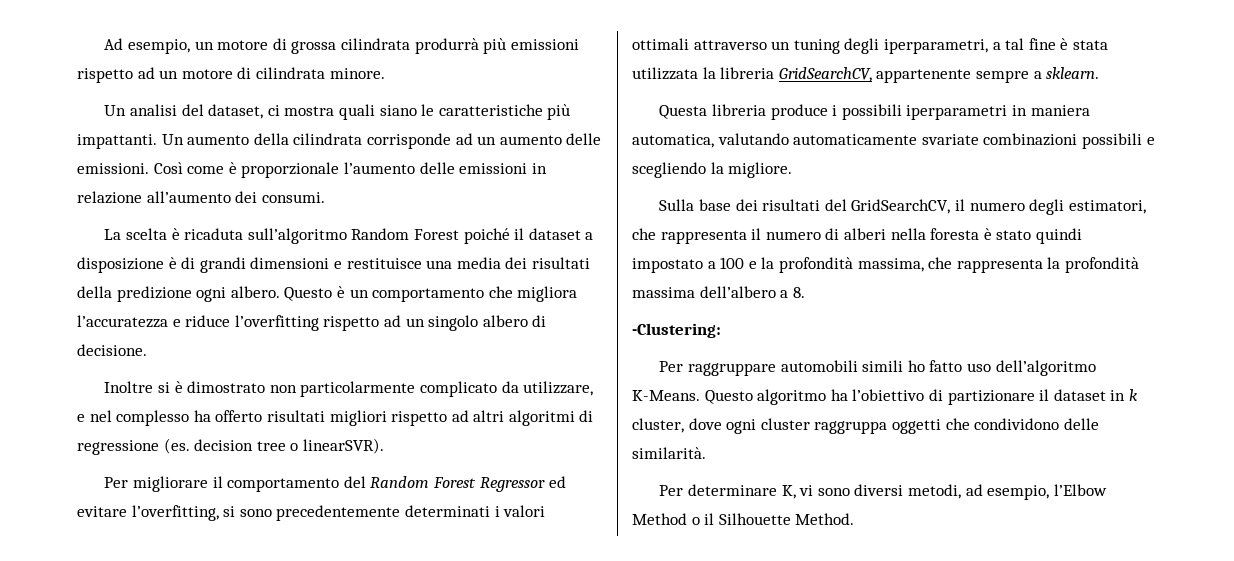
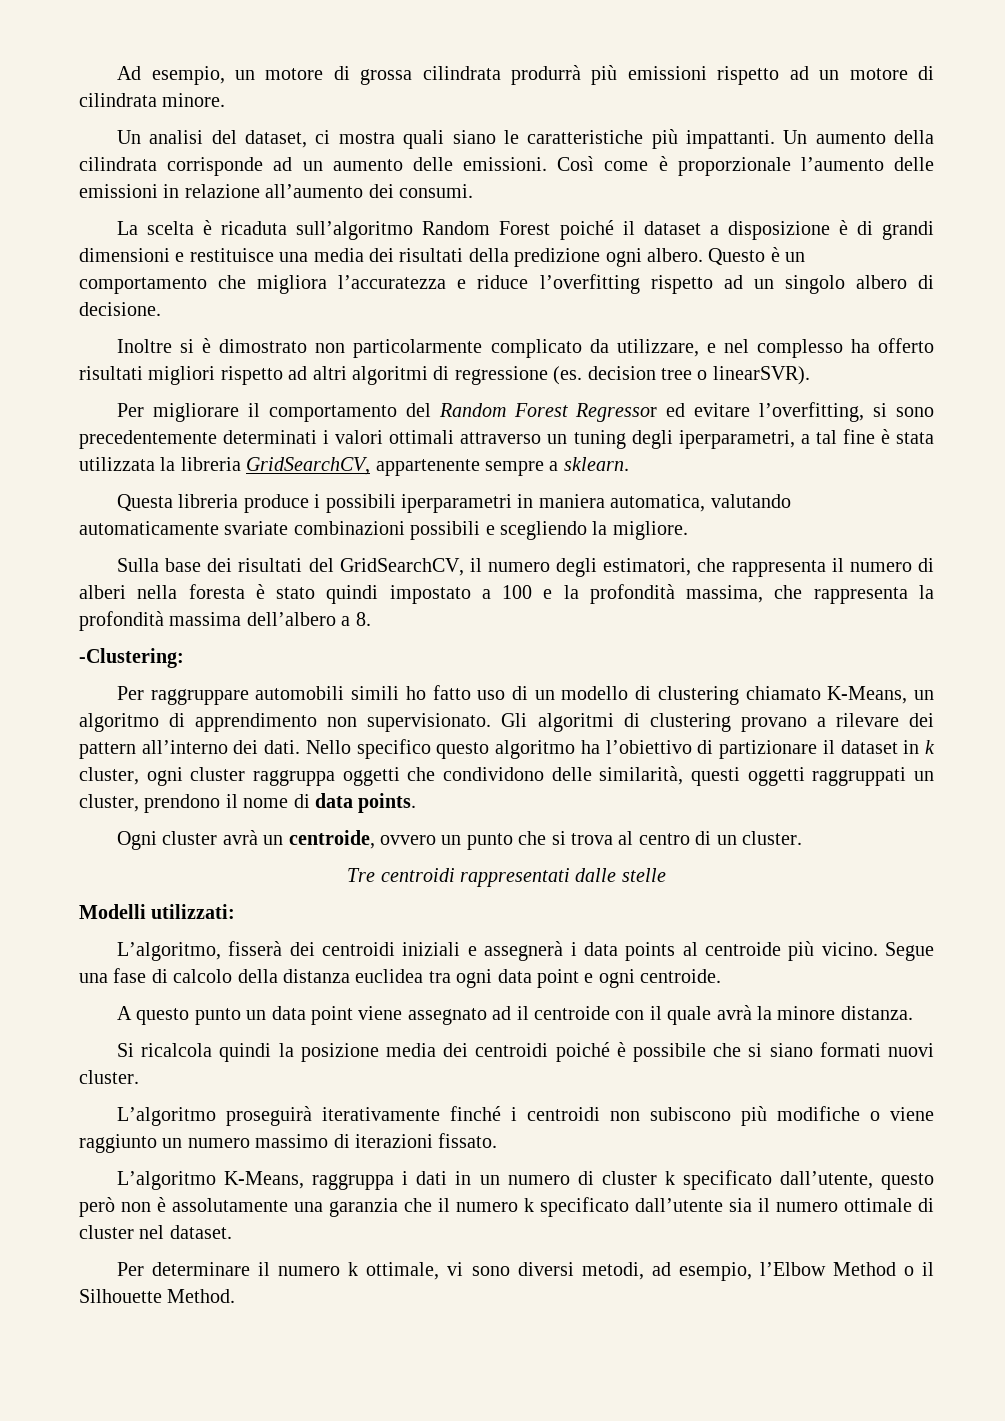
- Per raggruppare automobili simili ho fatto uso dell’algoritmo K-Means. Questo algoritmo ha l’obiettivo di partizionare il dataset in k cluster, dove ogni cluster raggruppa oggetti che condividono delle similarità.
- Per determinare K, vi sono diversi metodi, ad esempio, l’Elbow Method o il Silhouette Method.
+ Per raggruppare automobili simili ho fatto uso di un modello di clustering chiamato K-Means, un algoritmo di apprendimento non supervisionato. Gli algoritmi di clustering provano a rilevare dei pattern all’interno dei dati. Nello specifico questo algoritmo ha l’obiettivo di partizionare il dataset in k cluster, ogni cluster raggruppa oggetti che condividono delle similarità, questi oggetti raggruppati un cluster, prendono il nome di data points.
+ Ogni cluster avrà un centroide, ovvero un punto che si trova al centro di un cluster.
+ Tre centroidi rappresentati dalle stelle
+ Modelli utilizzati:
+ L’algoritmo, fisserà dei centroidi iniziali e assegnerà i data points al centroide più vicino. Segue una fase di calcolo della distanza euclidea tra ogni data point e ogni centroide.
+ A questo punto un data point viene assegnato ad il centroide con il quale avrà la minore distanza.
+ Si ricalcola quindi la posizione media dei centroidi poiché è possibile che si siano formati nuovi cluster.
+ L’algoritmo proseguirà iterativamente finché i centroidi non subiscono più modifiche o viene raggiunto un numero massimo di iterazioni fissato.
+ L’algoritmo K-Means, raggruppa i dati in un numero di cluster k specificato dall’utente, questo però non è assolutamente una garanzia che il numero k specificato dall’utente sia il numero ottimale di cluster nel dataset.
+ Per determinare il numero k ottimale, vi sono diversi metodi, ad esempio, l’Elbow Method o il Silhouette Method.

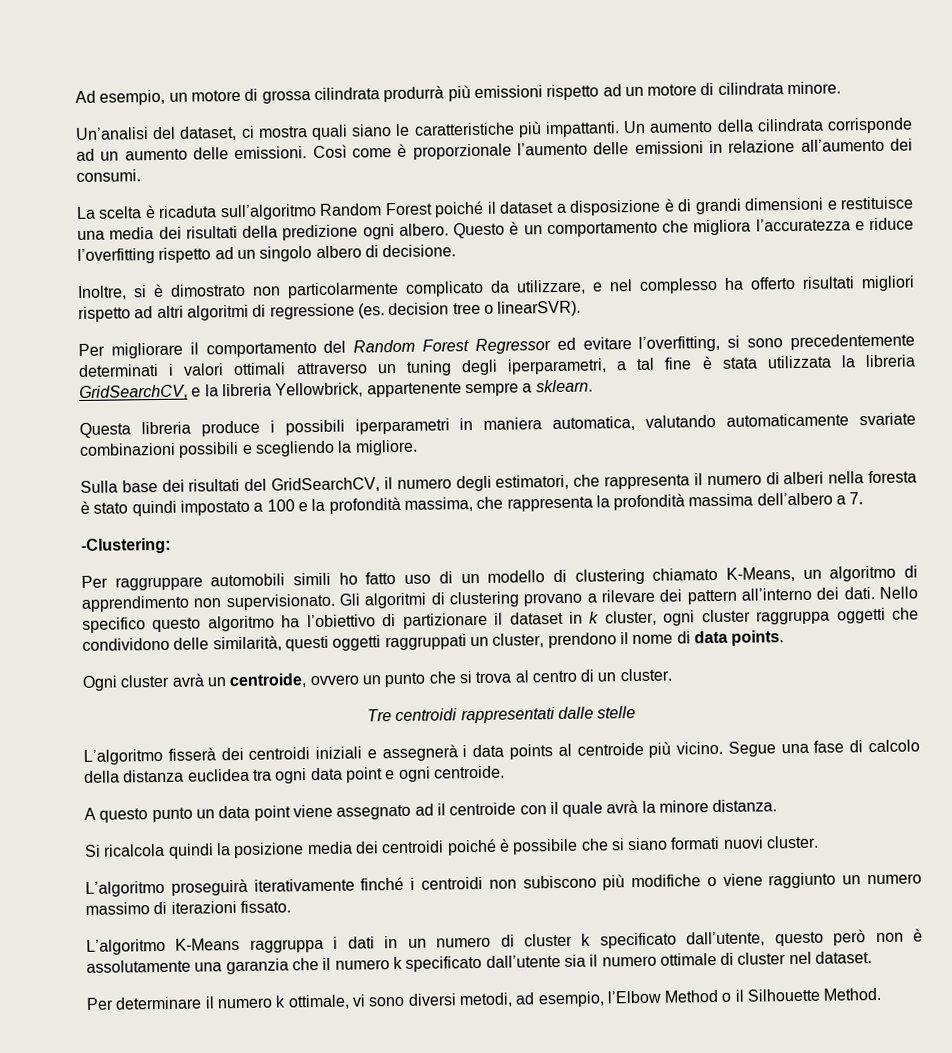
- Un analisi del dataset, ci mostra quali siano le caratteristiche più impattanti.
+ Un’analisi del dataset, ci mostra quali siano le caratteristiche più impattanti.
- Inoltre si è dimostrato non particolarmente complicato da utilizzare, e nel complesso ha offerto risultati migliori rispetto ad altri algoritmi di regressione (es. decision tree o linearSVR).
+ Inoltre, si è dimostrato non particolarmente complicato da utilizzare, e nel complesso ha offerto risultati migliori rispetto ad altri algoritmi di regressione (es. decision tree o linearSVR).
- Per migliorare il comportamento del Random Forest Regressor ed evitare l’overfitting, si sono precedentemente determinati i valori ottimali attraverso un tuning degli iperparametri, a tal fine è stata utilizzata la libreria GridSearchCV, appartenente sempre a sklearn.
+ Per migliorare il comportamento del Random Forest Regressor ed evitare l’overfitting, si sono precedentemente determinati i valori ottimali attraverso un tuning degli iperparametri, a tal fine è stata utilizzata la libreria GridSearchCV, e la libreria Yellowbrick, appartenente sempre a sklearn.
- Sulla base dei risultati del GridSearchCV, il numero degli estimatori, che rappresenta il numero di alberi nella foresta è stato quindi impostato a 100 e la profondità massima, che rappresenta la profondità massima dell’albero a 8.
+ Sulla base dei risultati del GridSearchCV, il numero degli estimatori, che rappresenta il numero di alberi nella foresta è stato quindi impostato a 100 e la profondità massima, che rappresenta la profondità massima dell’albero a 7.
- Modelli utilizzati:
- L’algoritmo, fisserà dei centroidi iniziali e assegnerà i data points al centroide più vicino.
+ L’algoritmo fisserà dei centroidi iniziali e assegnerà i data points al centroide più vicino.
- L’algoritmo K-Means, raggruppa i dati in un numero di cluster k specificato dall’utente, questo però non è assolutamente una garanzia che il numero k specificato dall’utente sia il numero ottimale di cluster nel dataset.
+ L’algoritmo K-Means raggruppa i dati in un numero di cluster k specificato dall’utente, questo però non è assolutamente una garanzia che il numero k specificato dall’utente sia il numero ottimale di cluster nel dataset.

